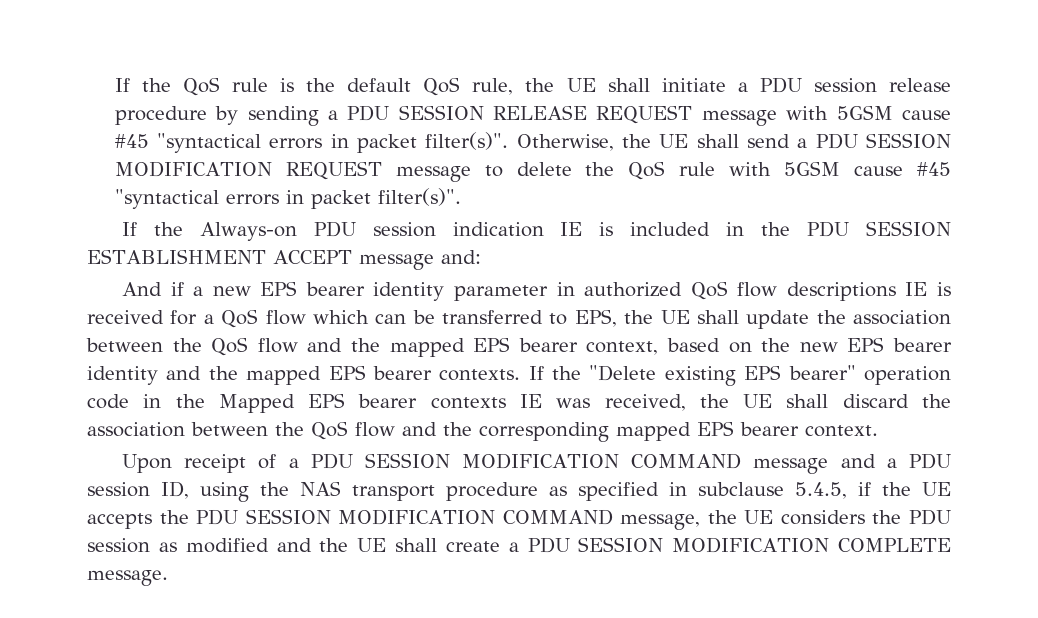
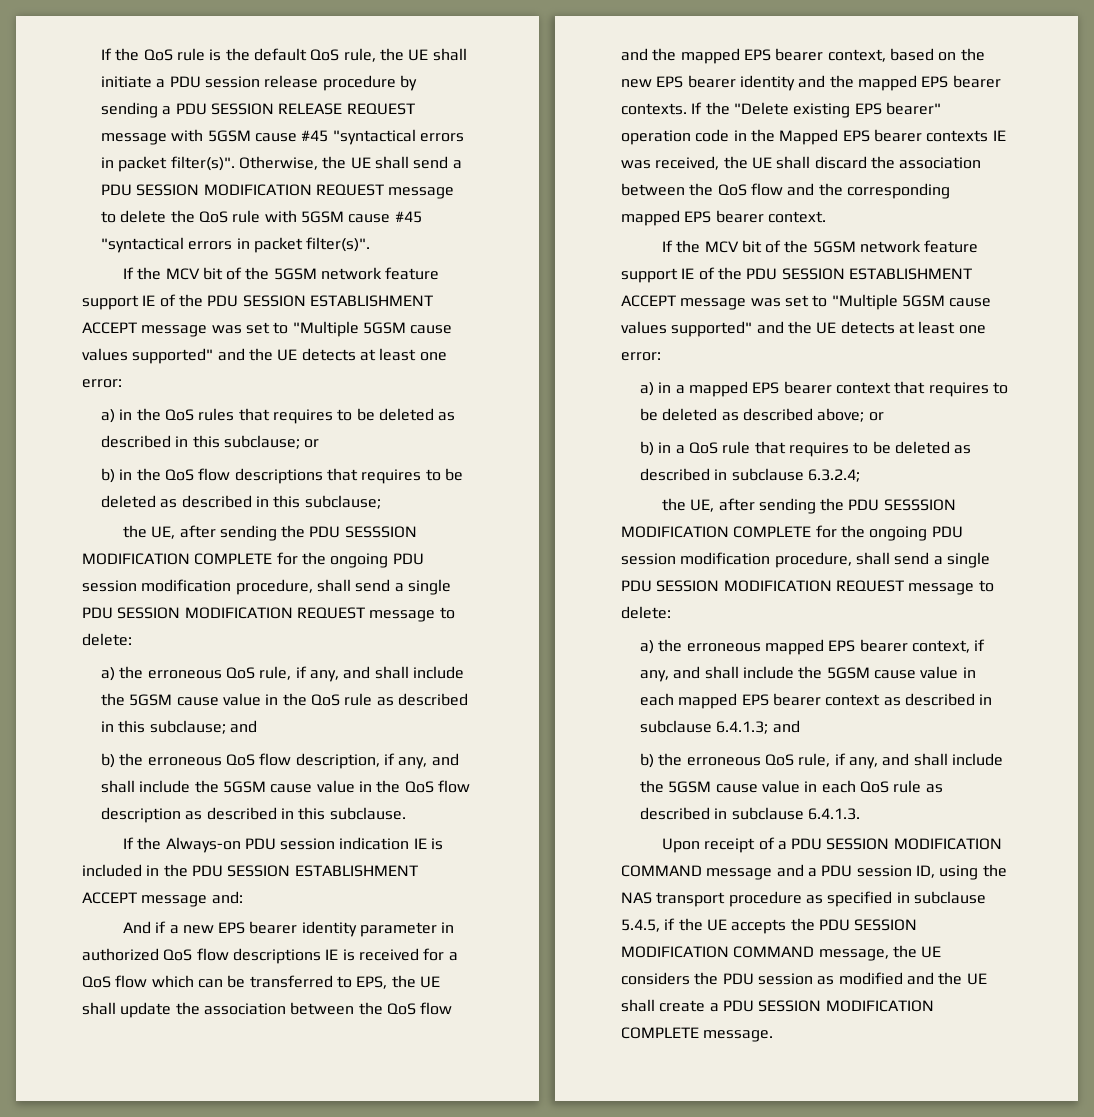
  Otherwise, the UE shall send a PDU SESSION MODIFICATION REQUEST message to delete the QoS rule with 5GSM cause #45 "syntactical errors in packet filter(s)".
+ If the MCV bit of the 5GSM network feature support IE of the PDU SESSION ESTABLISHMENT ACCEPT message was set to "Multiple 5GSM cause values supported" and the UE detects at least one error:
+ a) in the QoS rules that requires to be deleted as described in this subclause; or
+ b) in the QoS flow descriptions that requires to be deleted as described in this subclause;
+ the UE, after sending the PDU SESSSION MODIFICATION COMPLETE for the ongoing PDU session modification procedure, shall send a single PDU SESSION MODIFICATION REQUEST message to delete:
+ a) the erroneous QoS rule, if any, and shall include the 5GSM cause value in the QoS rule as described in this subclause; and
+ b) the erroneous QoS flow description, if any, and shall include the 5GSM cause value in the QoS flow description as described in this subclause.
  If the "Delete existing EPS bearer" operation code in the Mapped EPS bearer contexts IE was received, the UE shall discard the association between the QoS flow and the corresponding mapped EPS bearer context.
+ If the MCV bit of the 5GSM network feature support IE of the PDU SESSION ESTABLISHMENT ACCEPT message was set to "Multiple 5GSM cause values supported" and the UE detects at least one error:
+ a) in a mapped EPS bearer context that requires to be deleted as described above; or
+ b) in a QoS rule that requires to be deleted as described in subclause 6.3.2.4;
+ the UE, after sending the PDU SESSSION MODIFICATION COMPLETE for the ongoing PDU session modification procedure, shall send a single PDU SESSION MODIFICATION REQUEST message to delete:
+ a) the erroneous mapped EPS bearer context, if any, and shall include the 5GSM cause value in each mapped EPS bearer context as described in subclause 6.4.1.3; and
+ b) the erroneous QoS rule, if any, and shall include the 5GSM cause value in each QoS rule as described in subclause 6.4.1.3.

